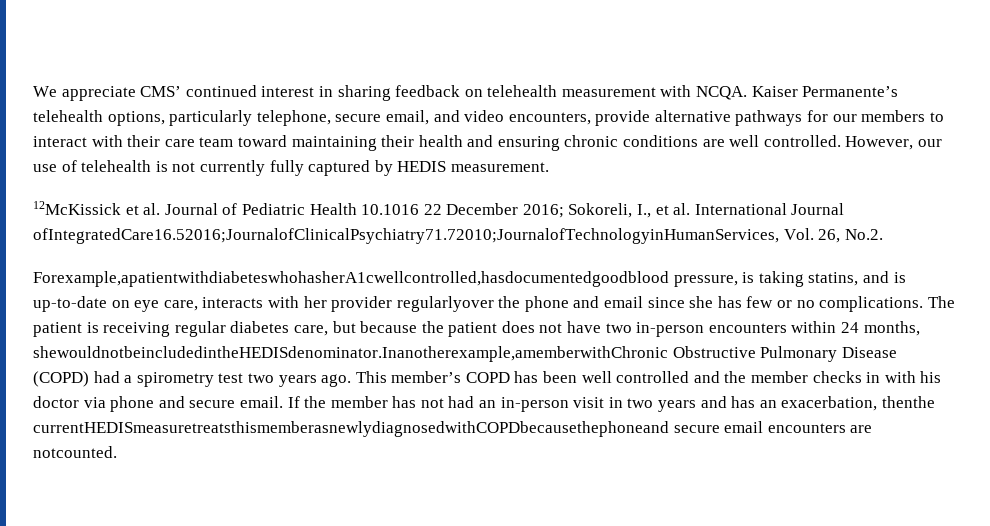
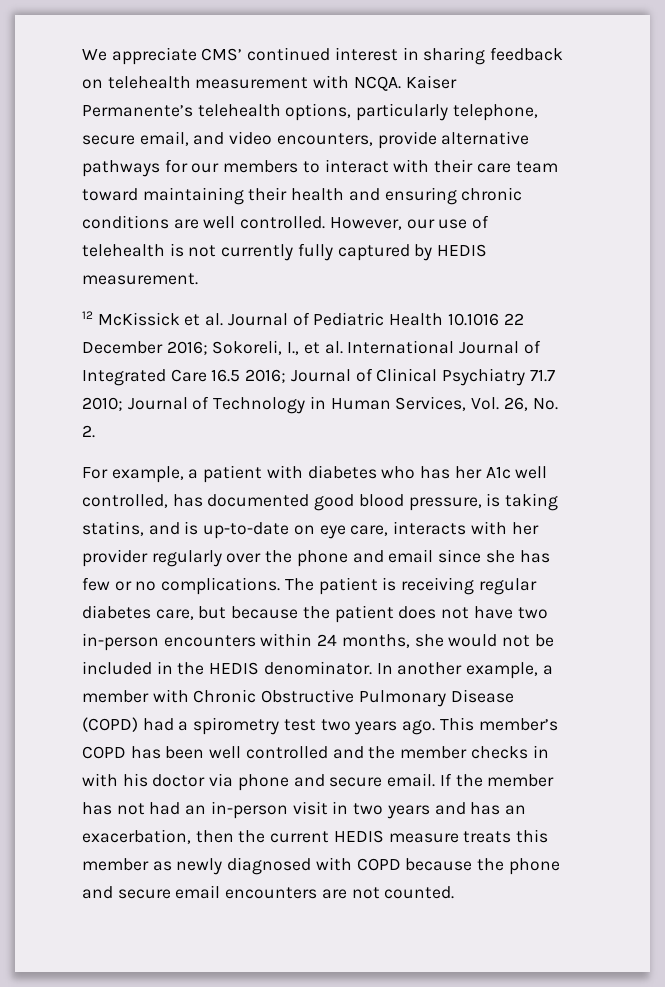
- 12McKissick et al. Journal of Pediatric Health 10.1016 22 December 2016; Sokoreli, I., et al. International Journal ofIntegratedCare16.52016;JournalofClinicalPsychiatry71.72010;JournalofTechnologyinHumanServices, Vol. 26, No.2.
- Forexample,apatientwithdiabeteswhohasherA1cwellcontrolled,hasdocumentedgoodblood pressure, is taking statins, and is up-to-date on eye care, interacts with her provider regularlyover the phone and email since she has few or no complications.
+ 12 McKissick et al. Journal of Pediatric Health 10.1016 22 December 2016; Sokoreli, I., et al. International Journal of Integrated Care 16.5 2016; Journal of Clinical Psychiatry 71.7 2010; Journal of Technology in Human Services, Vol. 26, No. 2.
+ For example, a patient with diabetes who has her A1c well controlled, has documented good blood pressure, is taking statins, and is up-to-date on eye care, interacts with her provider regularly over the phone and email since she has few or no complications.
- The patient is receiving regular diabetes care, but because the patient does not have two in-person encounters within 24 months, shewouldnotbeincludedintheHEDISdenominator.Inanotherexample,amemberwithChronic Obstructive Pulmonary Disease (COPD) had a spirometry test two years ago.
+ The patient is receiving regular diabetes care, but because the patient does not have two in-person encounters within 24 months, she would not be included in the HEDIS denominator. In another example, a member with Chronic Obstructive Pulmonary Disease (COPD) had a spirometry test two years ago.
- If the member has not had an in-person visit in two years and has an exacerbation, thenthe currentHEDISmeasuretreatsthismemberasnewlydiagnosedwithCOPDbecausethephoneand secure email encounters are notcounted.
+ If the member has not had an in-person visit in two years and has an exacerbation, then the current HEDIS measure treats this member as newly diagnosed with COPD because the phone and secure email encounters are not counted.

